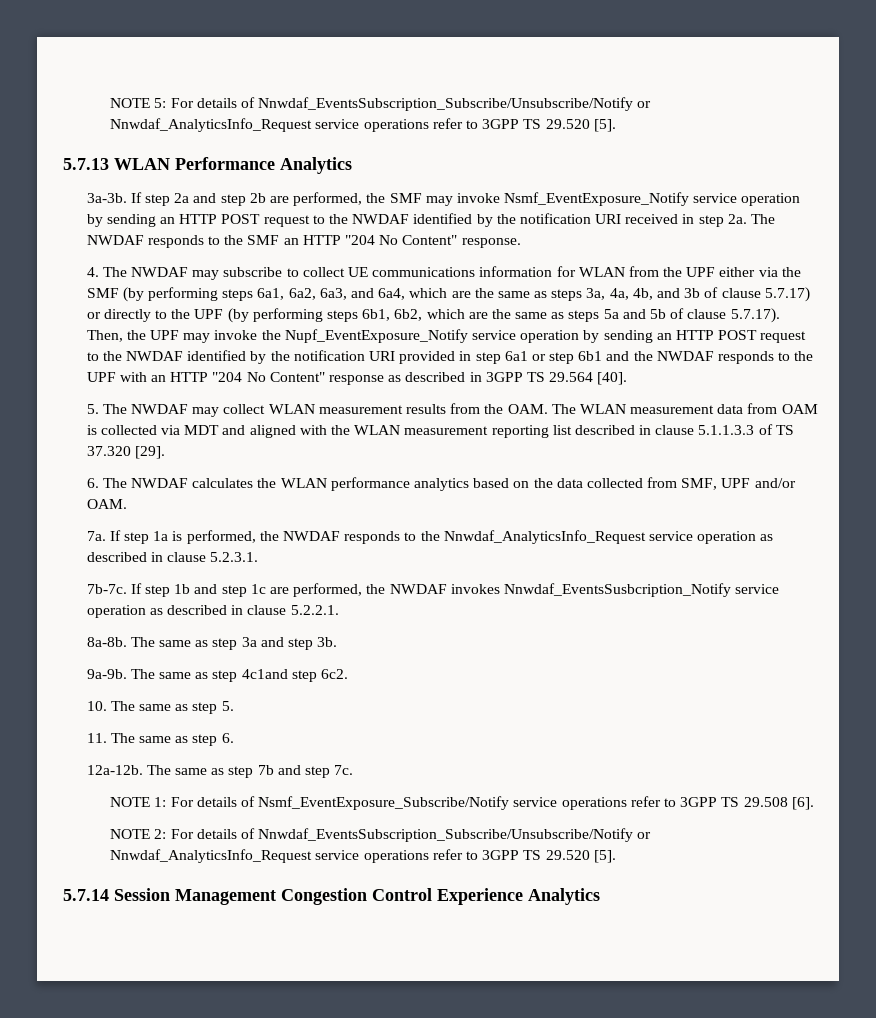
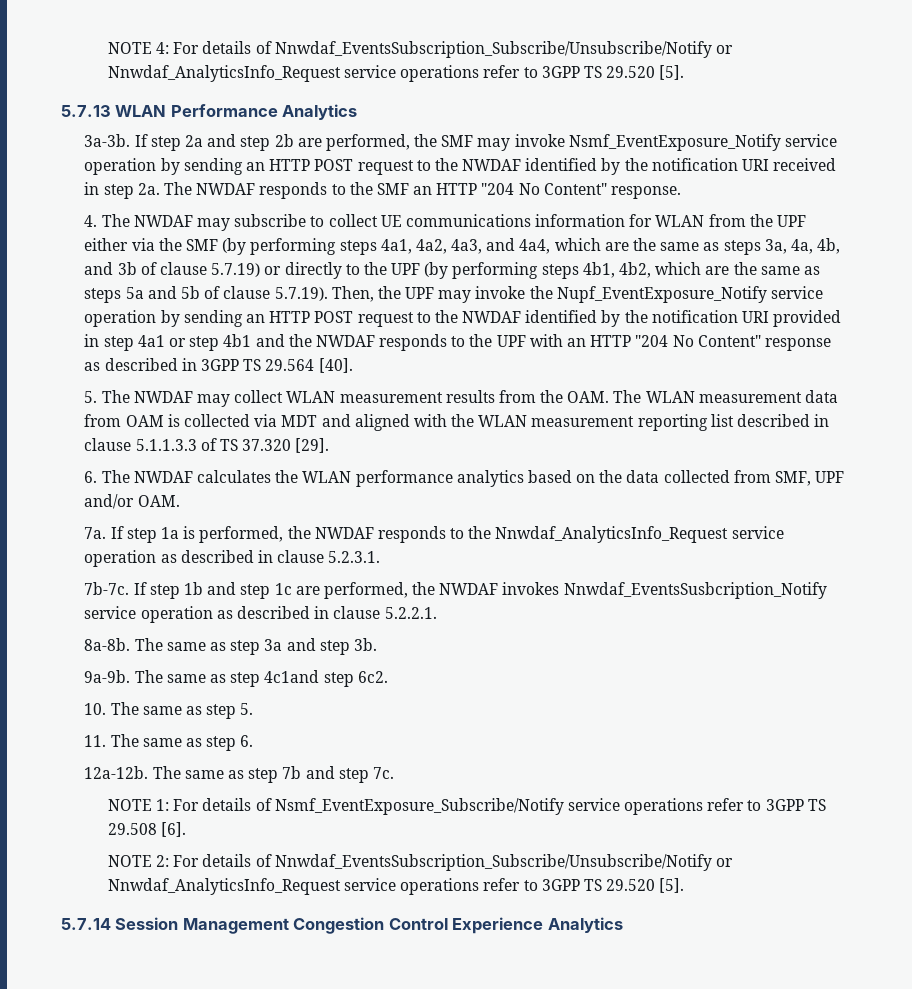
- NOTE 5: For details of Nnwdaf_EventsSubscription_Subscribe/Unsubscribe/Notify or Nnwdaf_AnalyticsInfo_Request service operations refer to 3GPP TS 29.520 [5].
+ NOTE 4: For details of Nnwdaf_EventsSubscription_Subscribe/Unsubscribe/Notify or Nnwdaf_AnalyticsInfo_Request service operations refer to 3GPP TS 29.520 [5].
- 4. The NWDAF may subscribe to collect UE communications information for WLAN from the UPF either via the SMF (by performing steps 6a1, 6a2, 6a3, and 6a4, which are the same as steps 3a, 4a, 4b, and 3b of clause 5.7.17) or directly to the UPF (by performing steps 6b1, 6b2, which are the same as steps 5a and 5b of clause 5.7.17). Then, the UPF may invoke the Nupf_EventExposure_Notify service operation by sending an HTTP POST request to the NWDAF identified by the notification URI provided in step 6a1 or step 6b1 and the NWDAF responds to the UPF with an HTTP "204 No Content" response as described in 3GPP TS 29.564 [40].
+ 4. The NWDAF may subscribe to collect UE communications information for WLAN from the UPF either via the SMF (by performing steps 4a1, 4a2, 4a3, and 4a4, which are the same as steps 3a, 4a, 4b, and 3b of clause 5.7.19) or directly to the UPF (by performing steps 4b1, 4b2, which are the same as steps 5a and 5b of clause 5.7.19). Then, the UPF may invoke the Nupf_EventExposure_Notify service operation by sending an HTTP POST request to the NWDAF identified by the notification URI provided in step 4a1 or step 4b1 and the NWDAF responds to the UPF with an HTTP "204 No Content" response as described in 3GPP TS 29.564 [40].

